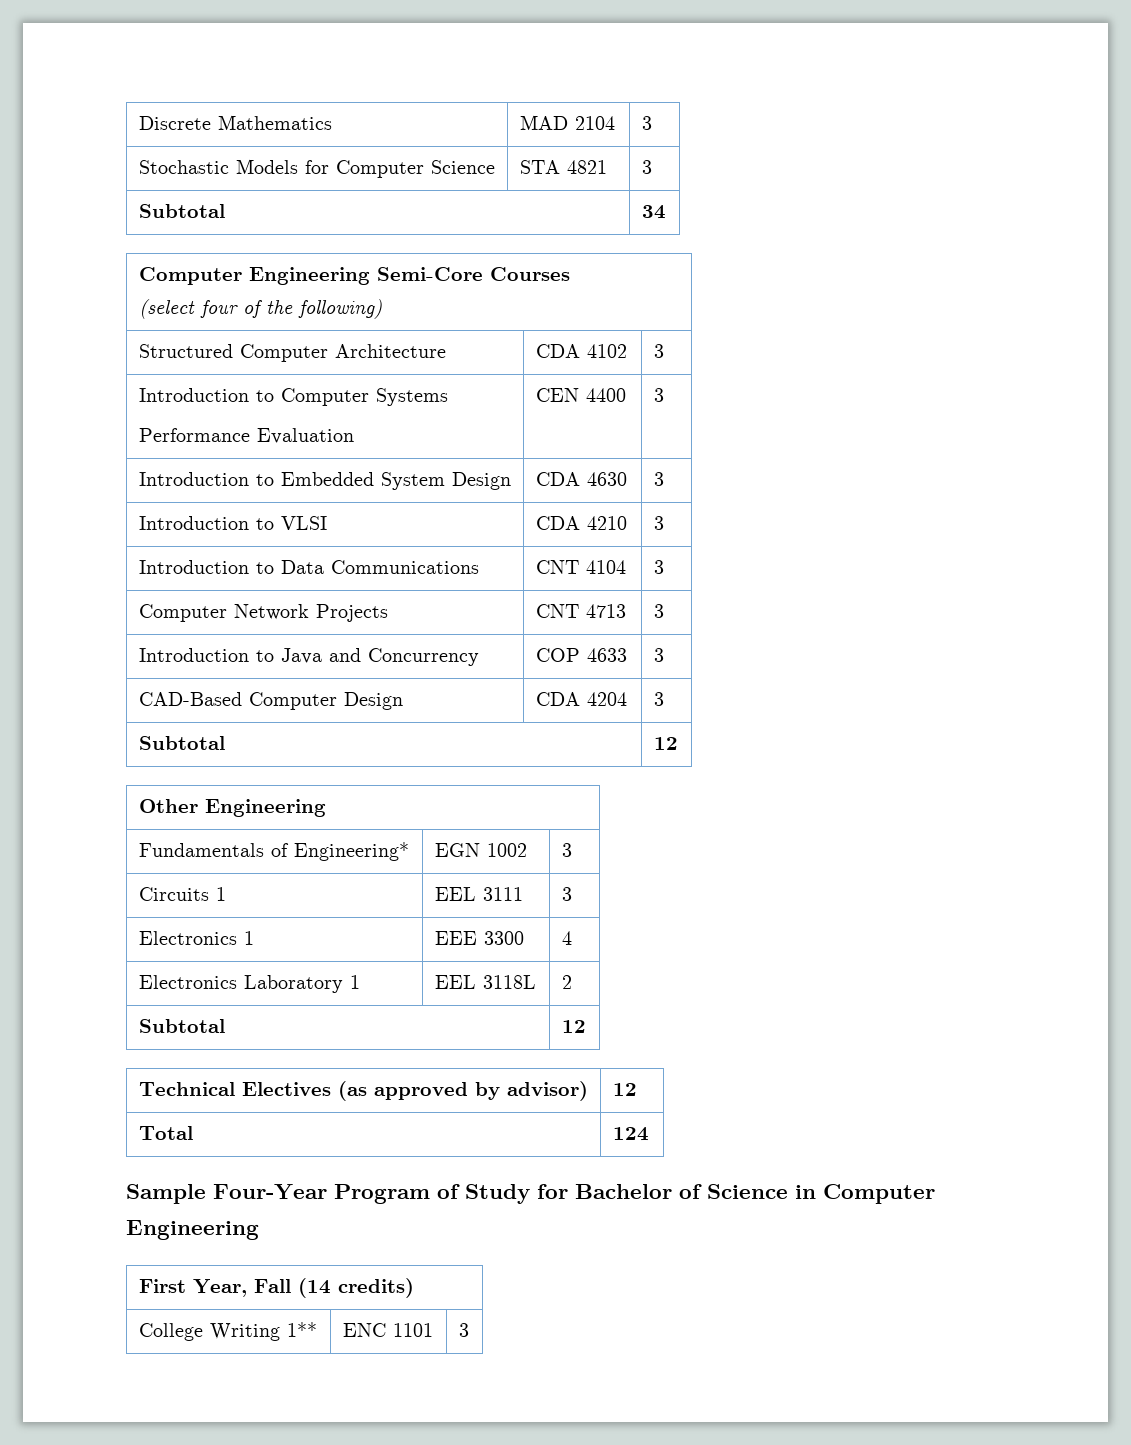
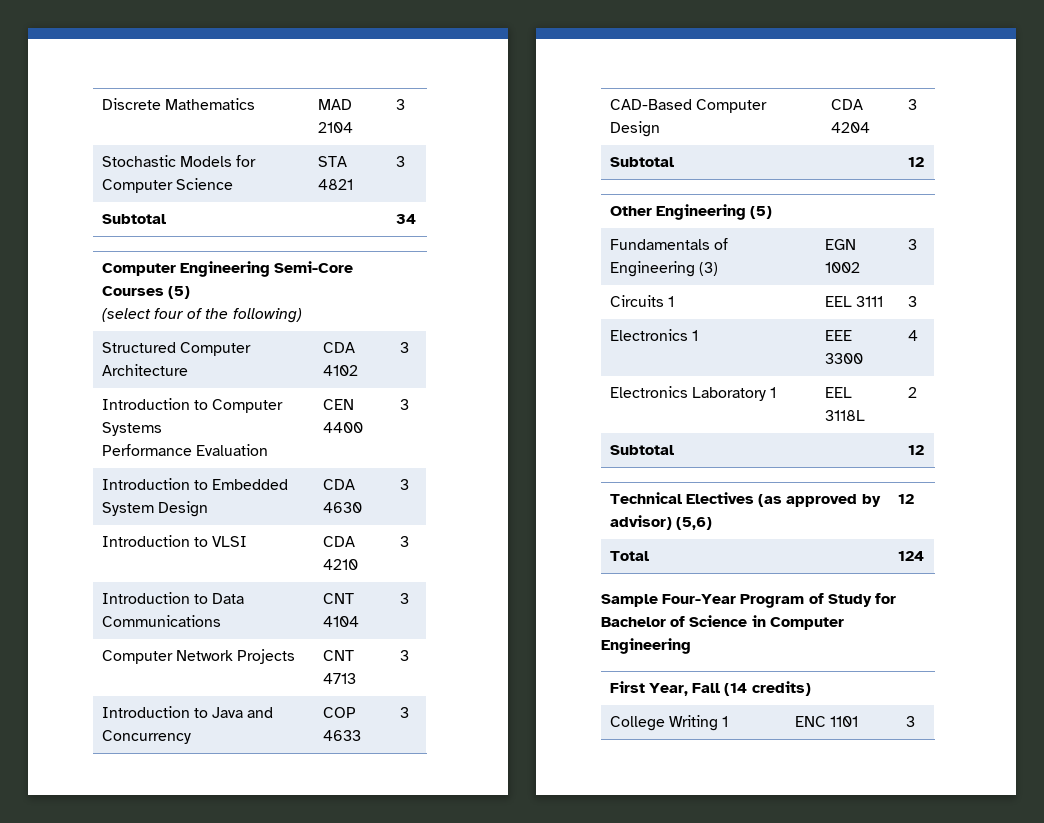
- Computer Engineering Semi-Core Courses
+ Computer Engineering Semi-Core Courses (5)
- Other Engineering
+ Other Engineering (5)
- Fundamentals of Engineering* | EGN 1002 | 3
+ Fundamentals of Engineering (3) | EGN 1002 | 3
- Technical Electives (as approved by advisor) | 12
+ Technical Electives (as approved by advisor) (5,6) | 12
- College Writing 1** | ENC 1101 | 3
+ College Writing 1 | ENC 1101 | 3

